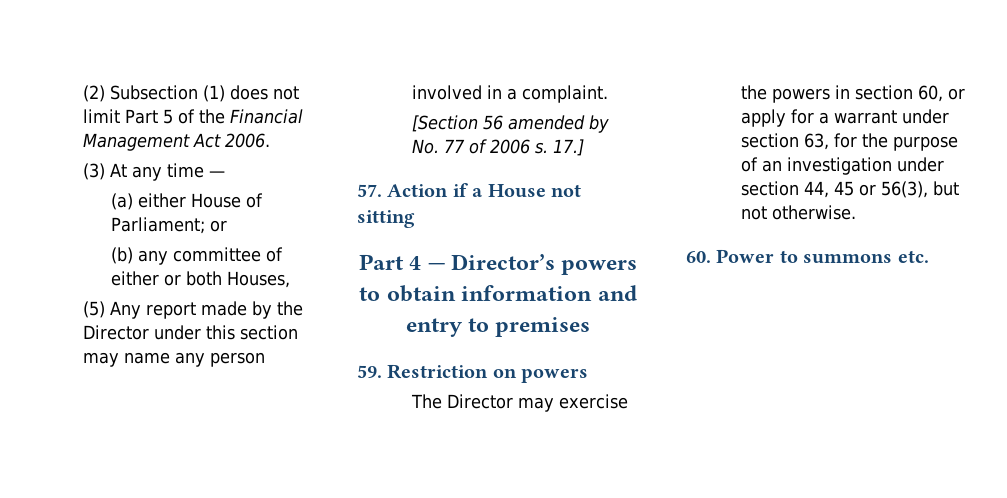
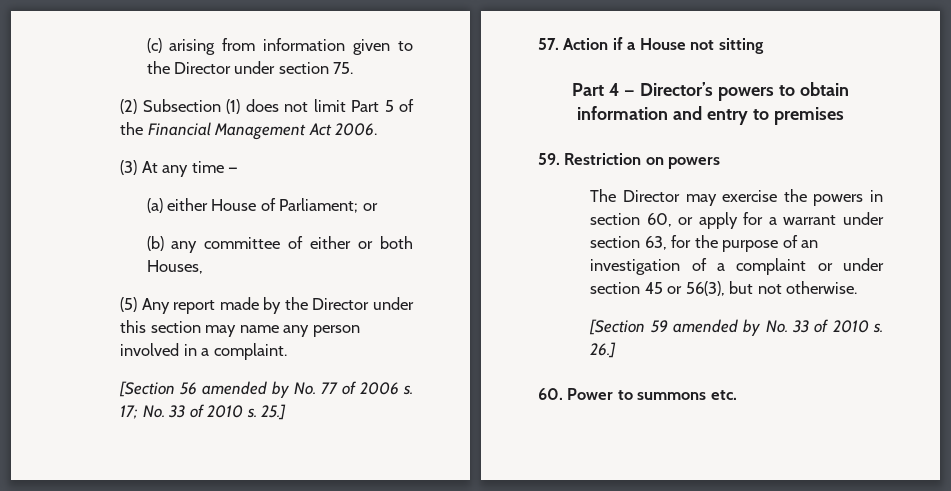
+ (c) arising from information given to the Director under section 75.
- 17.]
+ 17; No. 33 of 2010 s. 25.]
- The Director may exercise the powers in section 60, or apply for a warrant under section 63, for the purpose of an investigation under section 44, 45 or 56(3), but not otherwise.
+ The Director may exercise the powers in section 60, or apply for a warrant under section 63, for the purpose of an investigation of a complaint or under section 45 or 56(3), but not otherwise.
+ [Section 59 amended by No. 33 of 2010 s. 26.]

